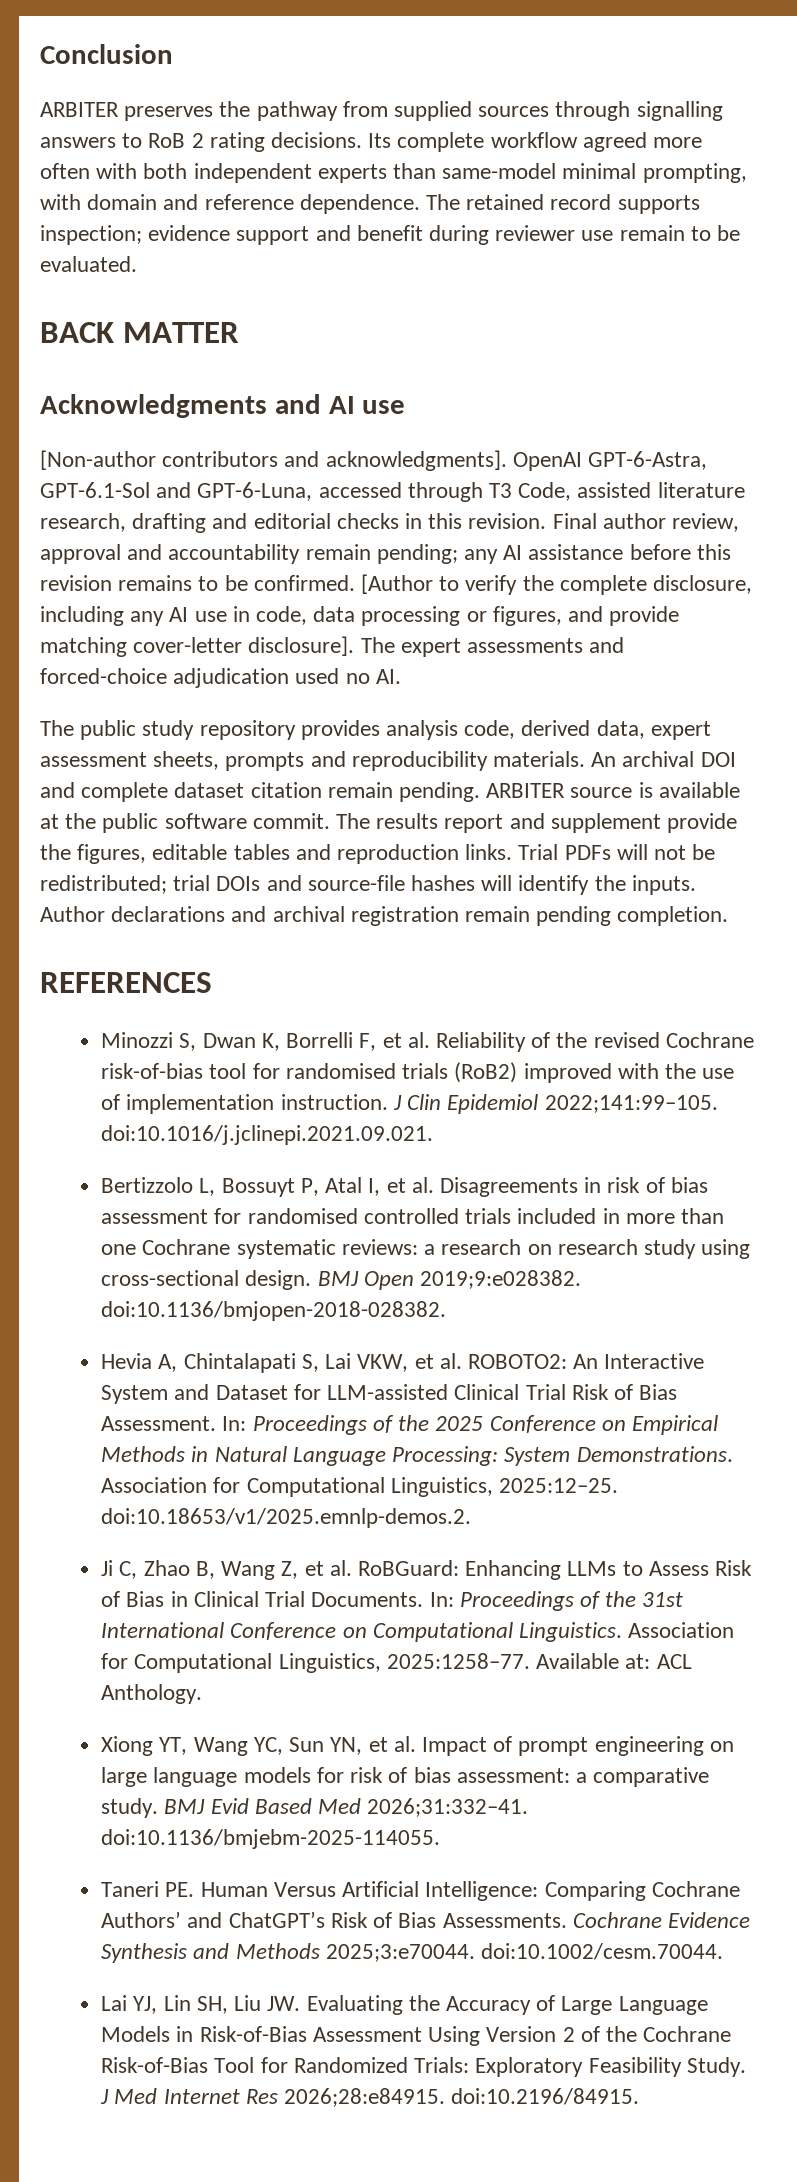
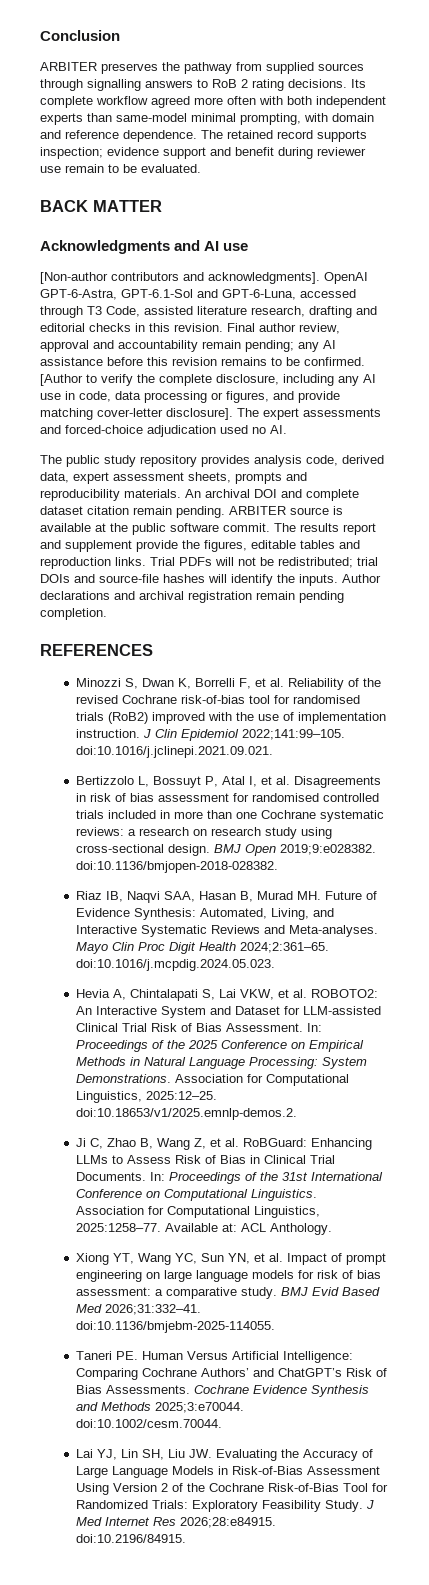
+ Riaz IB, Naqvi SAA, Hasan B, Murad MH. Future of Evidence Synthesis: Automated, Living, and Interactive Systematic Reviews and Meta-analyses. Mayo Clin Proc Digit Health 2024;2:361–65. doi:10.1016/j.mcpdig.2024.05.023.

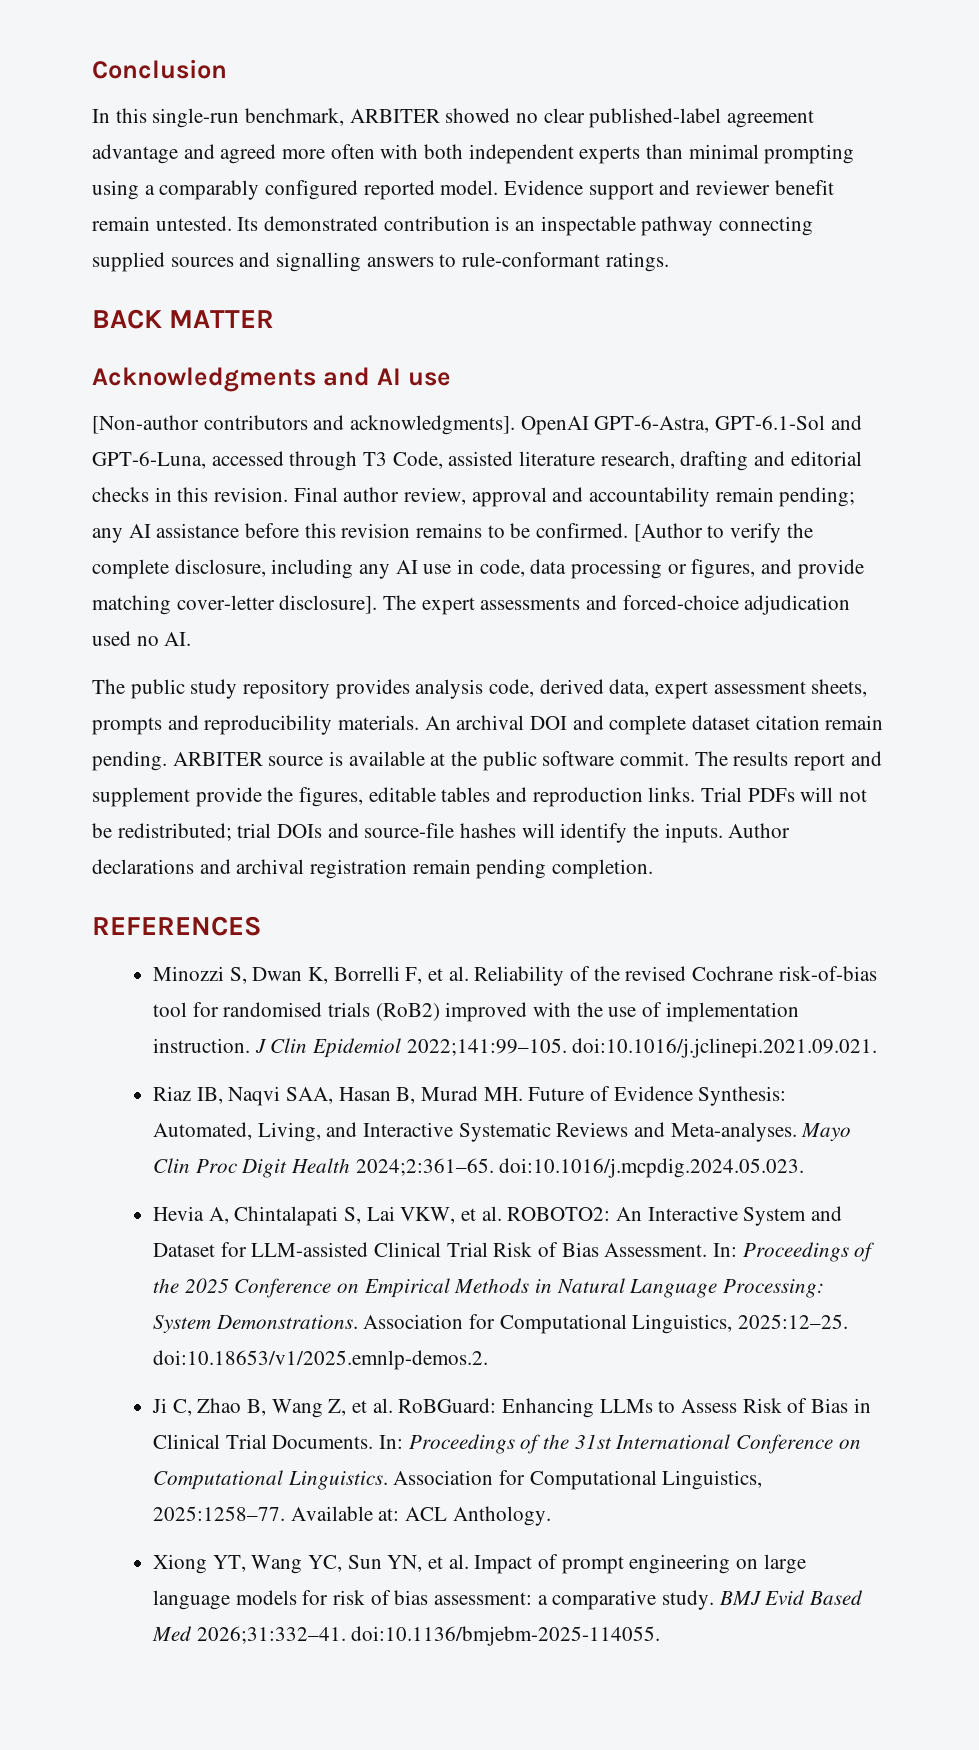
- ARBITER preserves the pathway from supplied sources through signalling answers to RoB 2 rating decisions. Its complete workflow agreed more often with both independent experts than same-model minimal prompting, with domain and reference dependence. The retained record supports inspection; evidence support and benefit during reviewer use remain to be evaluated.
+ In this single-run benchmark, ARBITER showed no clear published-label agreement advantage and agreed more often with both independent experts than minimal prompting using a comparably configured reported model. Evidence support and reviewer benefit remain untested. Its demonstrated contribution is an inspectable pathway connecting supplied sources and signalling answers to rule-conformant ratings.
- Bertizzolo L, Bossuyt P, Atal I, et al. Disagreements in risk of bias assessment for randomised controlled trials included in more than one Cochrane systematic reviews: a research on research study using cross-sectional design. BMJ Open 2019;9:e028382. doi:10.1136/bmjopen-2018-028382.
- Taneri PE. Human Versus Artificial Intelligence: Comparing Cochrane Authors’ and ChatGPT’s Risk of Bias Assessments. Cochrane Evidence Synthesis and Methods 2025;3:e70044. doi:10.1002/cesm.70044.
- Lai YJ, Lin SH, Liu JW. Evaluating the Accuracy of Large Language Models in Risk-of-Bias Assessment Using Version 2 of the Cochrane Risk-of-Bias Tool for Randomized Trials: Exploratory Feasibility Study. J Med Internet Res 2026;28:e84915. doi:10.2196/84915.

